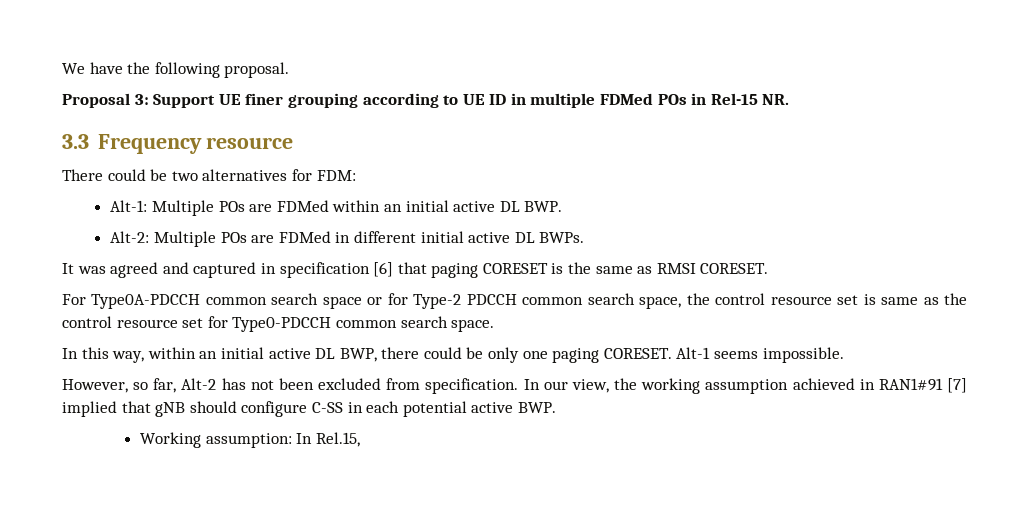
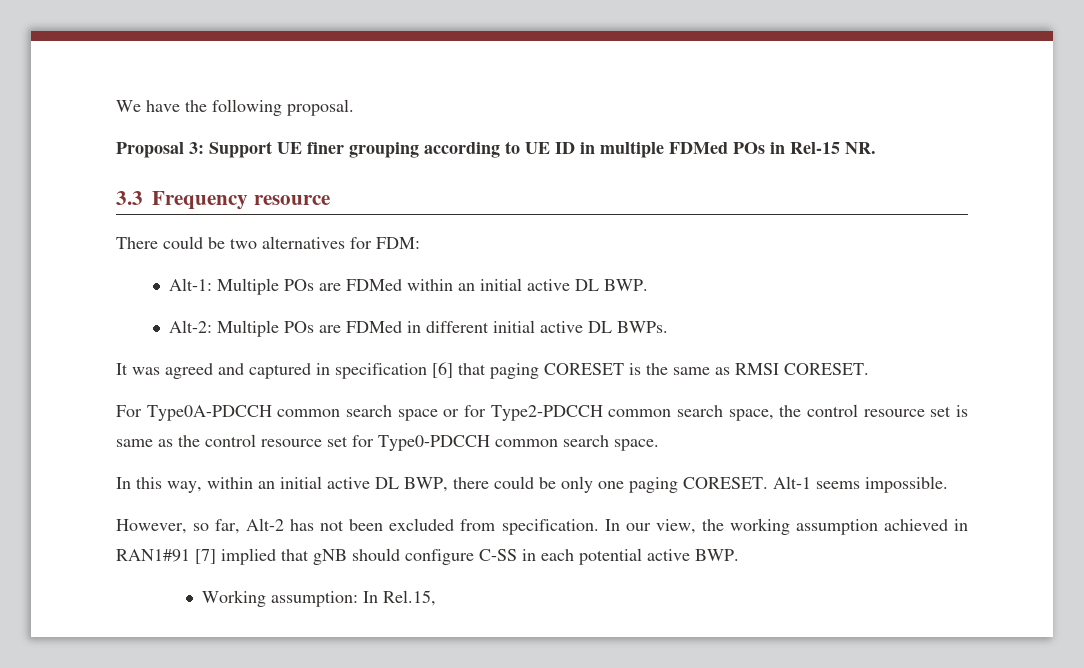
- For Type0A-PDCCH common search space or for Type-2 PDCCH common search space, the control resource set is same as the control resource set for Type0-PDCCH common search space.
+ For Type0A-PDCCH common search space or for Type2-PDCCH common search space, the control resource set is same as the control resource set for Type0-PDCCH common search space.

